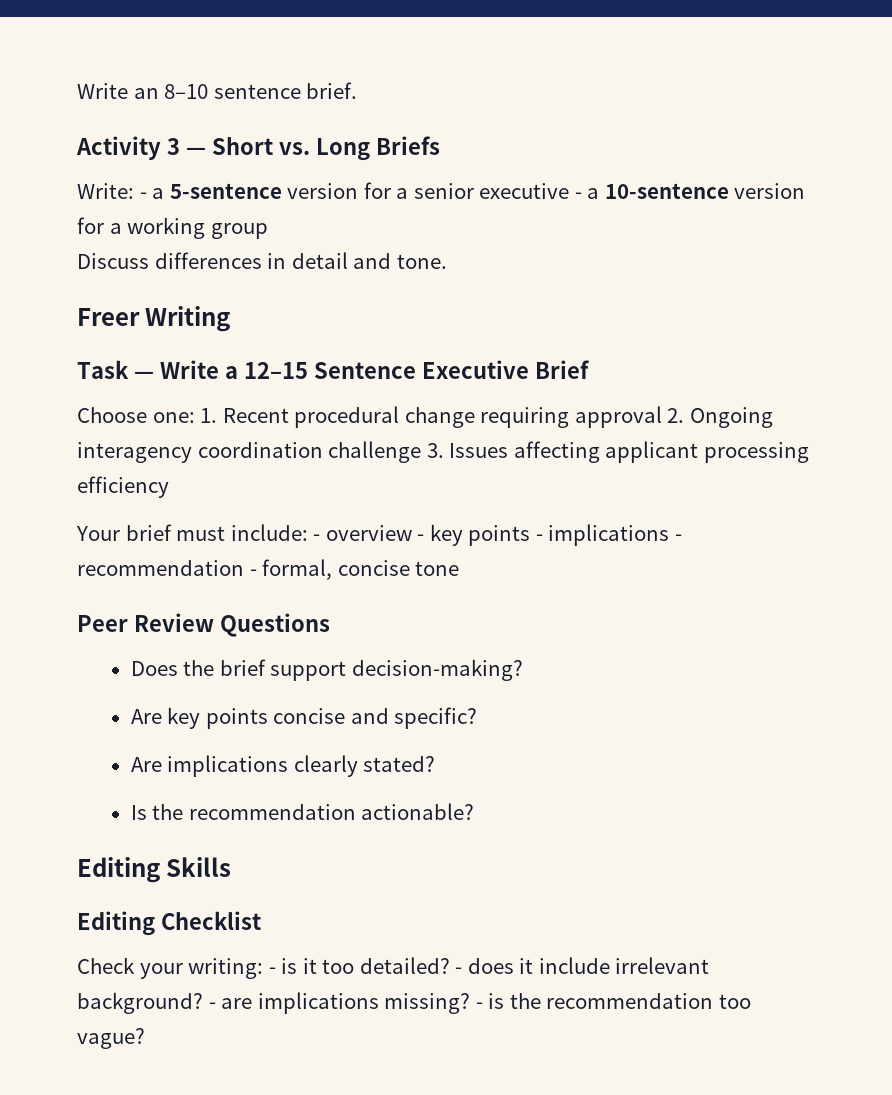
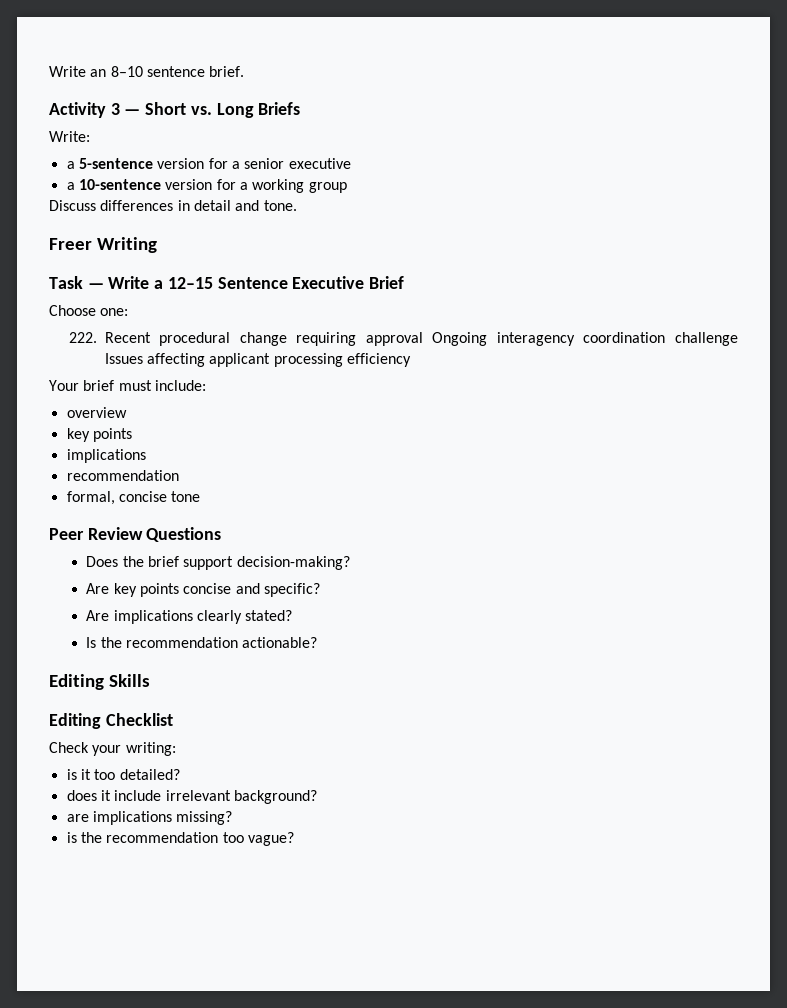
- Write: - a 5-sentence version for a senior executive - a 10-sentence version for a working group
+ Write:
+ a 5-sentence version for a senior executive
+ a 10-sentence version for a working group
- Choose one: 1. Recent procedural change requiring approval 2. Ongoing interagency coordination challenge 3. Issues affecting applicant processing efficiency
+ Choose one:
+ 222. Recent procedural change requiring approval Ongoing interagency coordination challenge Issues affecting applicant processing efficiency
- Your brief must include: - overview - key points - implications - recommendation - formal, concise tone
+ Your brief must include:
+ overview
+ key points
+ implications
+ recommendation
+ formal, concise tone
- Check your writing: - is it too detailed? - does it include irrelevant background? - are implications missing? - is the recommendation too vague?
+ Check your writing:
+ is it too detailed?
+ does it include irrelevant background?
+ are implications missing?
+ is the recommendation too vague?

